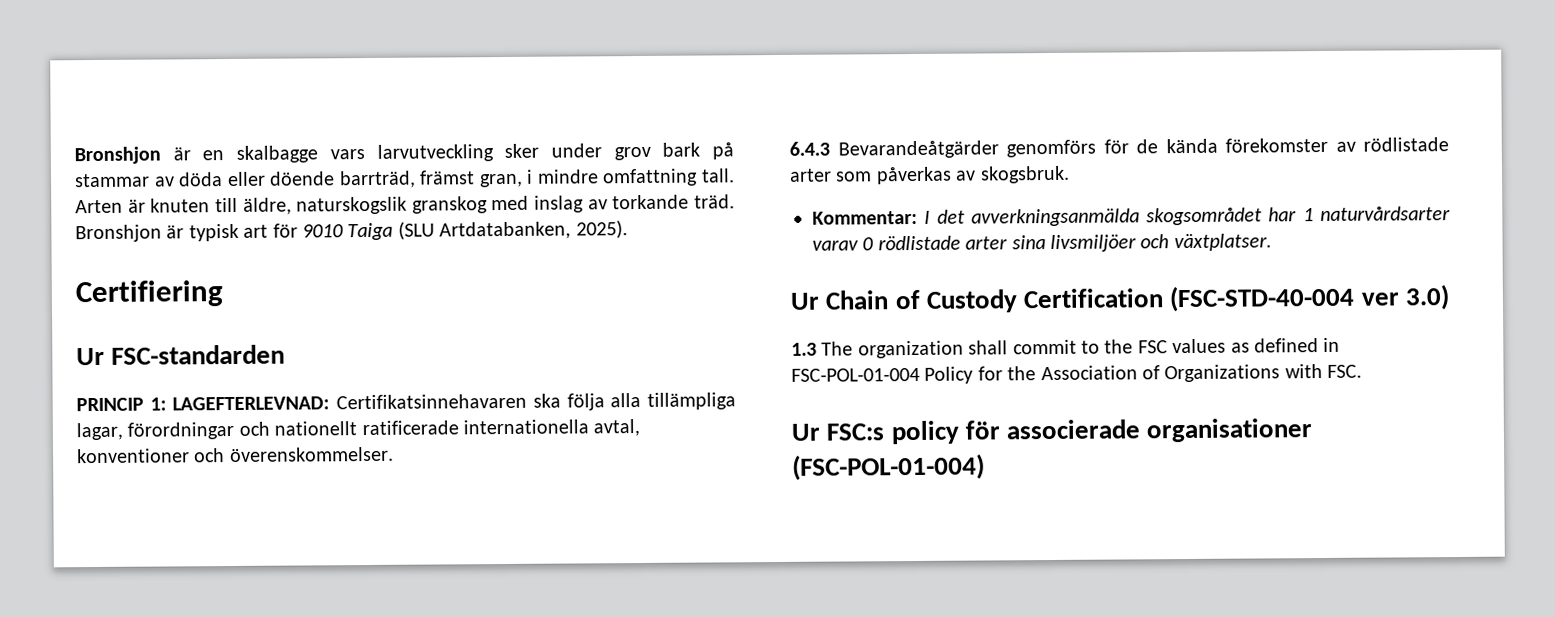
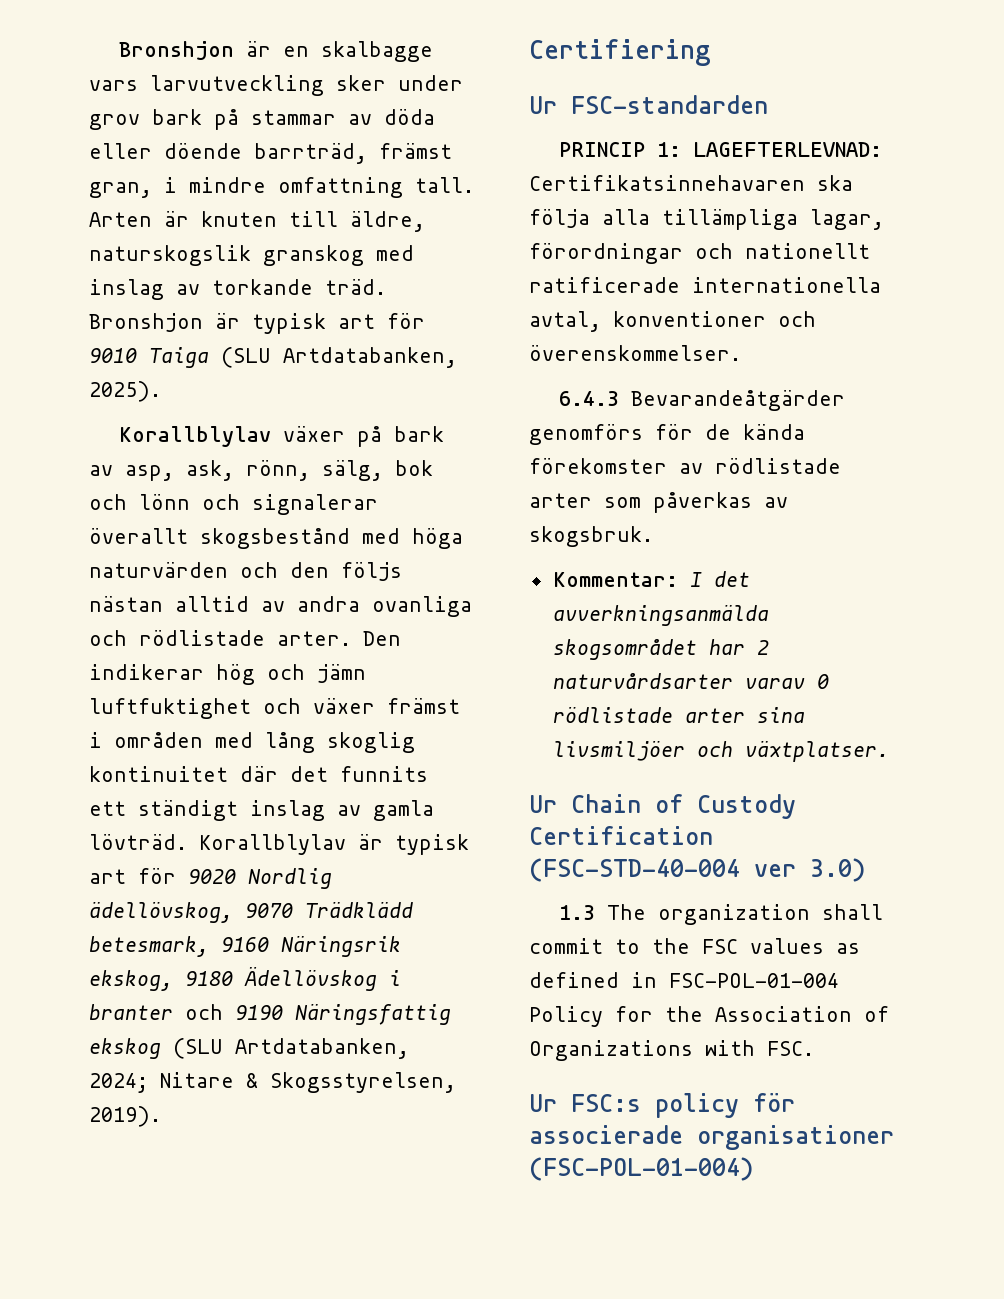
+ Korallblylav växer på bark av asp, ask, rönn, sälg, bok och lönn och signalerar överallt skogsbestånd med höga naturvärden och den följs nästan alltid av andra ovanliga och rödlistade arter. Den indikerar hög och jämn luftfuktighet och växer främst i områden med lång skoglig kontinuitet där det funnits ett ständigt inslag av gamla lövträd. Korallblylav är typisk art för 9020 Nordlig ädellövskog, 9070 Trädklädd betesmark, 9160 Näringsrik ekskog, 9180 Ädellövskog i branter och 9190 Näringsfattig ekskog (SLU Artdatabanken, 2024; Nitare & Skogsstyrelsen, 2019).
- Kommentar: I det avverkningsanmälda skogsområdet har 1 naturvårdsarter varav 0 rödlistade arter sina livsmiljöer och växtplatser.
+ Kommentar: I det avverkningsanmälda skogsområdet har 2 naturvårdsarter varav 0 rödlistade arter sina livsmiljöer och växtplatser.

